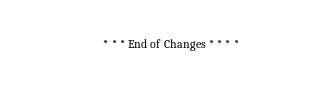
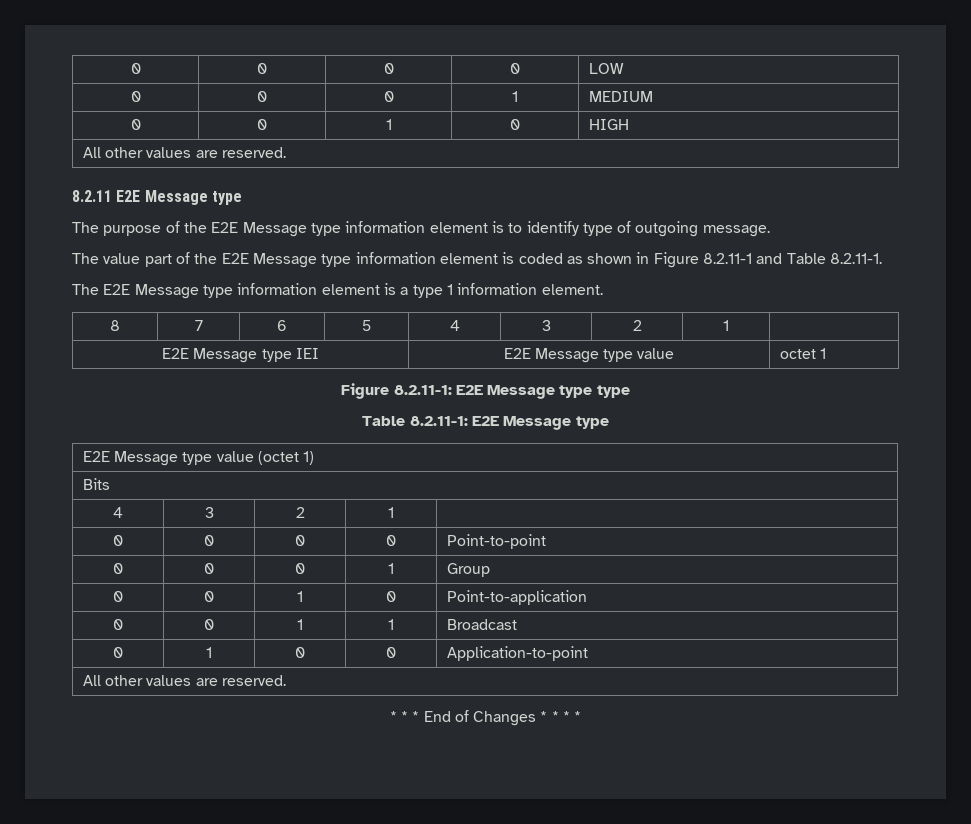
+ 0 | 0 | 0 | 0 | LOW
+ 0 | 0 | 0 | 1 | MEDIUM
+ 0 | 0 | 1 | 0 | HIGH
+ All other values are reserved.
+ 8.2.11 E2E Message type
+ The purpose of the E2E Message type information element is to identify type of outgoing message.
+ The value part of the E2E Message type information element is coded as shown in Figure 8.2.11-1 and Table 8.2.11-1.
+ The E2E Message type information element is a type 1 information element.
+ 8 | 7 | 6 | 5 | 4 | 3 | 2 | 1 |
+ E2E Message type IEI | E2E Message type value | octet 1
+ Figure 8.2.11-1: E2E Message type type
+ Table 8.2.11-1: E2E Message type
+ E2E Message type value (octet 1)
+ Bits
+ 4 | 3 | 2 | 1 |
+ 0 | 0 | 0 | 0 | Point-to-point
+ 0 | 0 | 0 | 1 | Group
+ 0 | 0 | 1 | 0 | Point-to-application
+ 0 | 0 | 1 | 1 | Broadcast
+ 0 | 1 | 0 | 0 | Application-to-point
+ All other values are reserved.

